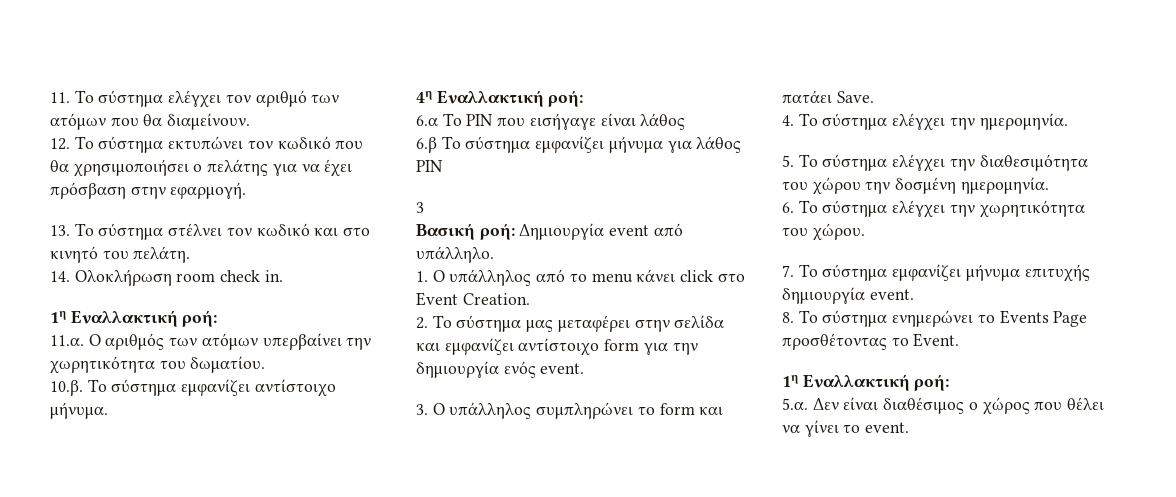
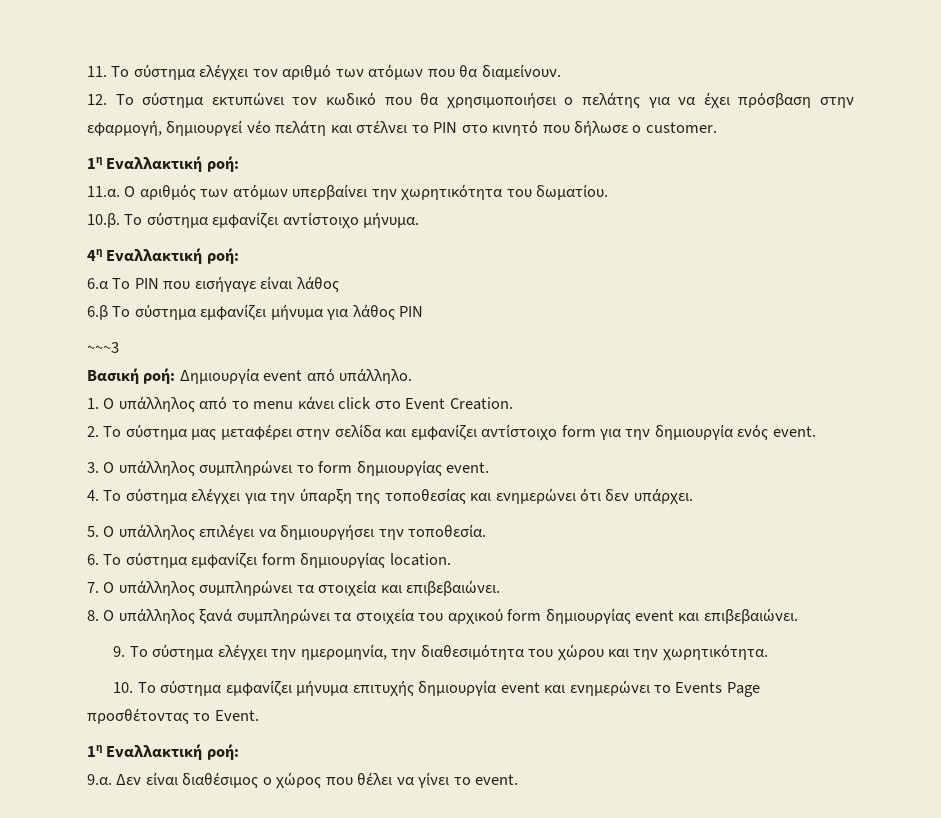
- 12. Το σύστημα εκτυπώνει τον κωδικό που θα χρησιμοποιήσει ο πελάτης για να έχει πρόσβαση στην εφαρμογή.
- 13. Το σύστημα στέλνει τον κωδικό και στο κινητό του πελάτη.
- 14. Ολοκλήρωση room check in.
+ 12. Το σύστημα εκτυπώνει τον κωδικό που θα χρησιμοποιήσει ο πελάτης για να έχει πρόσβαση στην εφαρμογή, δημιουργεί νέο πελάτη και στέλνει το PIN στο κινητό που δήλωσε ο customer.
- 3
+ ~~~3
- 3. Ο υπάλληλος συμπληρώνει το form και πατάει Save.
+ 3. Ο υπάλληλος συμπληρώνει το form δημιουργίας event.
- 4. Το σύστημα ελέγχει την ημερομηνία.
- 5. Το σύστημα ελέγχει την διαθεσιμότητα του χώρου την δοσμένη ημερομηνία.
- 6. To σύστημα ελέγχει την χωρητικότητα του χώρου.
- 7. Το σύστημα εμφανίζει μήνυμα επιτυχής δημιουργία event.
- 8. Το σύστημα ενημερώνει το Events Page προσθέτοντας το Event.
+ 4. Το σύστημα ελέγχει για την ύπαρξη της τοποθεσίας και ενημερώνει ότι δεν υπάρχει.
+ 5. Ο υπάλληλος επιλέγει να δημιουργήσει την τοποθεσία.
+ 6. Το σύστημα εμφανίζει form δημιουργίας location.
+ 7. Ο υπάλληλος συμπληρώνει τα στοιχεία και επιβεβαιώνει.
+ 8. O υπάλληλος ξανά συμπληρώνει τα στοιχεία του αρχικού form δημιουργίας event και επιβεβαιώνει.
+ 9. Το σύστημα ελέγχει την ημερομηνία, την διαθεσιμότητα του χώρου και την χωρητικότητα.
+ 10. Το σύστημα εμφανίζει μήνυμα επιτυχής δημιουργία event και ενημερώνει το Events Page προσθέτοντας το Event.
- 5.α. Δεν είναι διαθέσιμος ο χώρος που θέλει να γίνει το event.
+ 9.α. Δεν είναι διαθέσιμος ο χώρος που θέλει να γίνει το event.

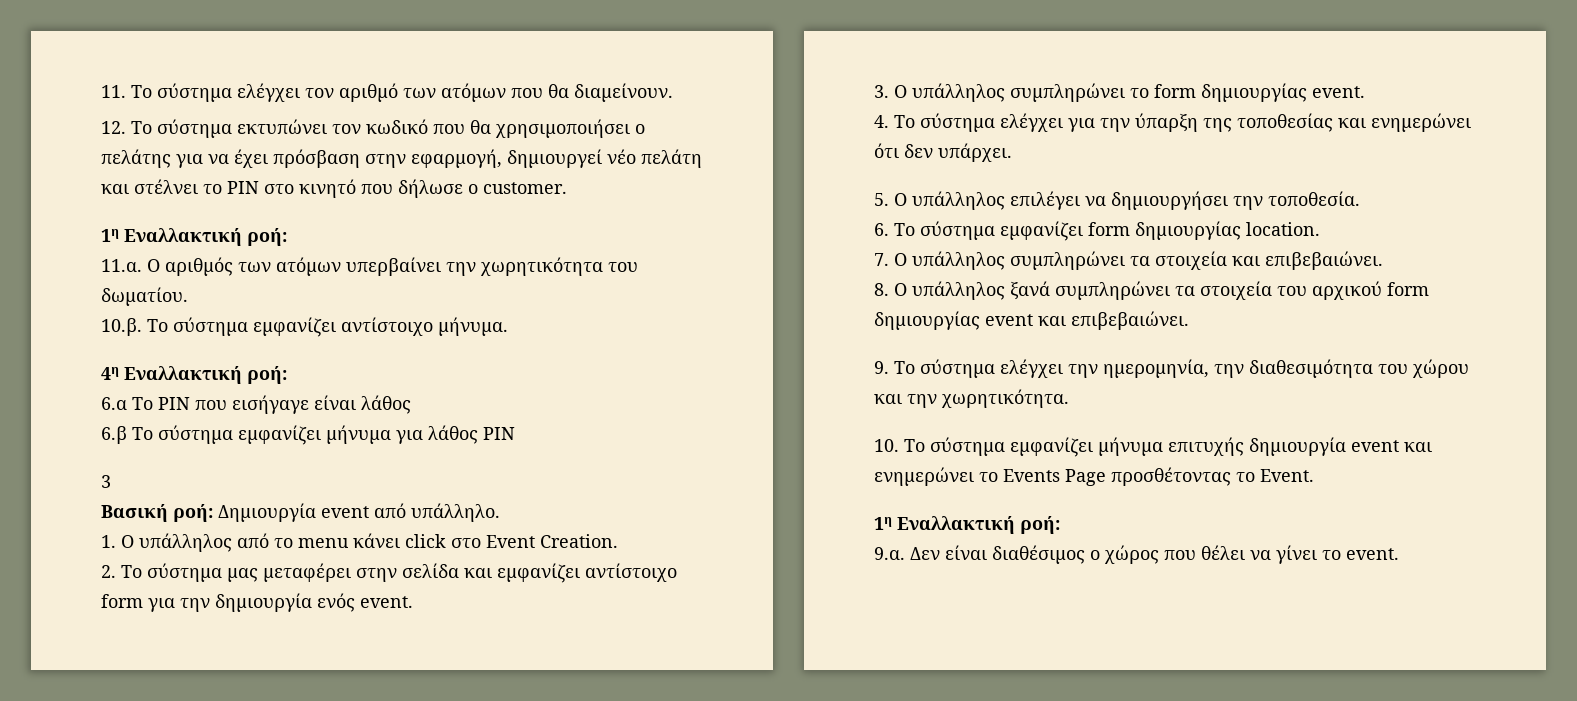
- ~~~3
+ 3

